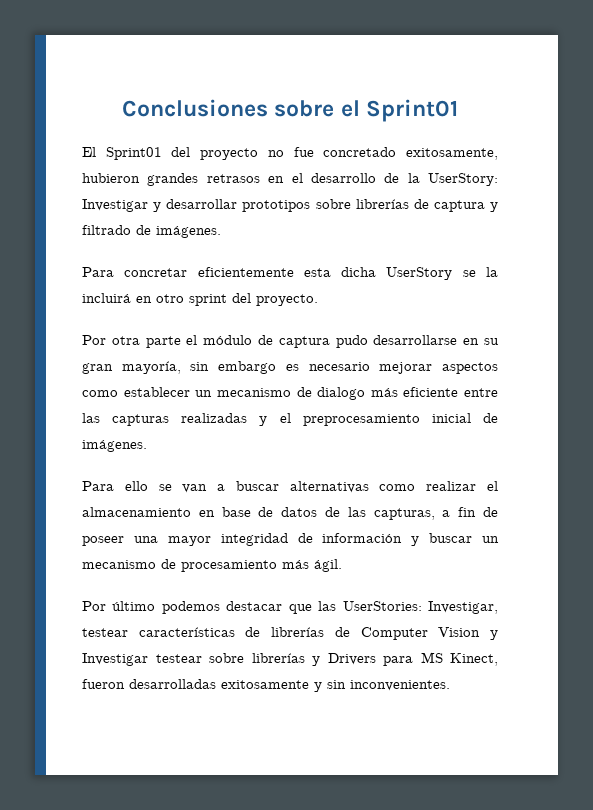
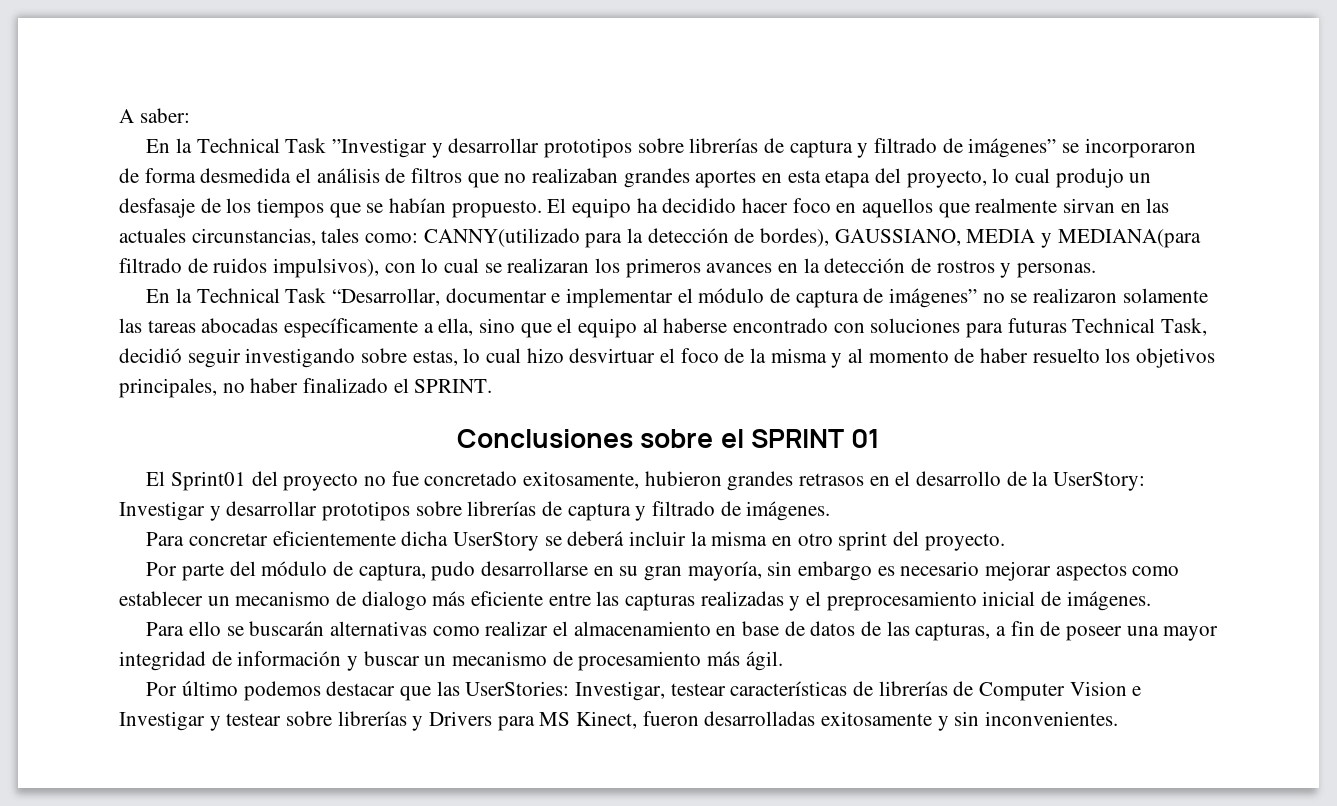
+ A saber:
+ En la Technical Task ”Investigar y desarrollar prototipos sobre librerías de captura y filtrado de imágenes” se incorporaron de forma desmedida el análisis de filtros que no realizaban grandes aportes en esta etapa del proyecto, lo cual produjo un desfasaje de los tiempos que se habían propuesto. El equipo ha decidido hacer foco en aquellos que realmente sirvan en las actuales circunstancias, tales como: CANNY(utilizado para la detección de bordes), GAUSSIANO, MEDIA y MEDIANA(para filtrado de ruidos impulsivos), con lo cual se realizaran los primeros avances en la detección de rostros y personas.
+ En la Technical Task “Desarrollar, documentar e implementar el módulo de captura de imágenes” no se realizaron solamente las tareas abocadas específicamente a ella, sino que el equipo al haberse encontrado con soluciones para futuras Technical Task, decidió seguir investigando sobre estas, lo cual hizo desvirtuar el foco de la misma y al momento de haber resuelto los objetivos principales, no haber finalizado el SPRINT.
- Conclusiones sobre el Sprint01
+ Conclusiones sobre el SPRINT 01
- Para concretar eficientemente esta dicha UserStory se la incluirá en otro sprint del proyecto.
+ Para concretar eficientemente dicha UserStory se deberá incluir la misma en otro sprint del proyecto.
- Por otra parte el módulo de captura pudo desarrollarse en su gran mayoría, sin embargo es necesario mejorar aspectos como establecer un mecanismo de dialogo más eficiente entre las capturas realizadas y el preprocesamiento inicial de imágenes.
+ Por parte del módulo de captura, pudo desarrollarse en su gran mayoría, sin embargo es necesario mejorar aspectos como establecer un mecanismo de dialogo más eficiente entre las capturas realizadas y el preprocesamiento inicial de imágenes.
- Para ello se van a buscar alternativas como realizar el almacenamiento en base de datos de las capturas, a fin de poseer una mayor integridad de información y buscar un mecanismo de procesamiento más ágil.
+ Para ello se buscarán alternativas como realizar el almacenamiento en base de datos de las capturas, a fin de poseer una mayor integridad de información y buscar un mecanismo de procesamiento más ágil.
- Por último podemos destacar que las UserStories: Investigar, testear características de librerías de Computer Vision y Investigar testear sobre librerías y Drivers para MS Kinect, fueron desarrolladas exitosamente y sin inconvenientes.
+ Por último podemos destacar que las UserStories: Investigar, testear características de librerías de Computer Vision e Investigar y testear sobre librerías y Drivers para MS Kinect, fueron desarrolladas exitosamente y sin inconvenientes.

